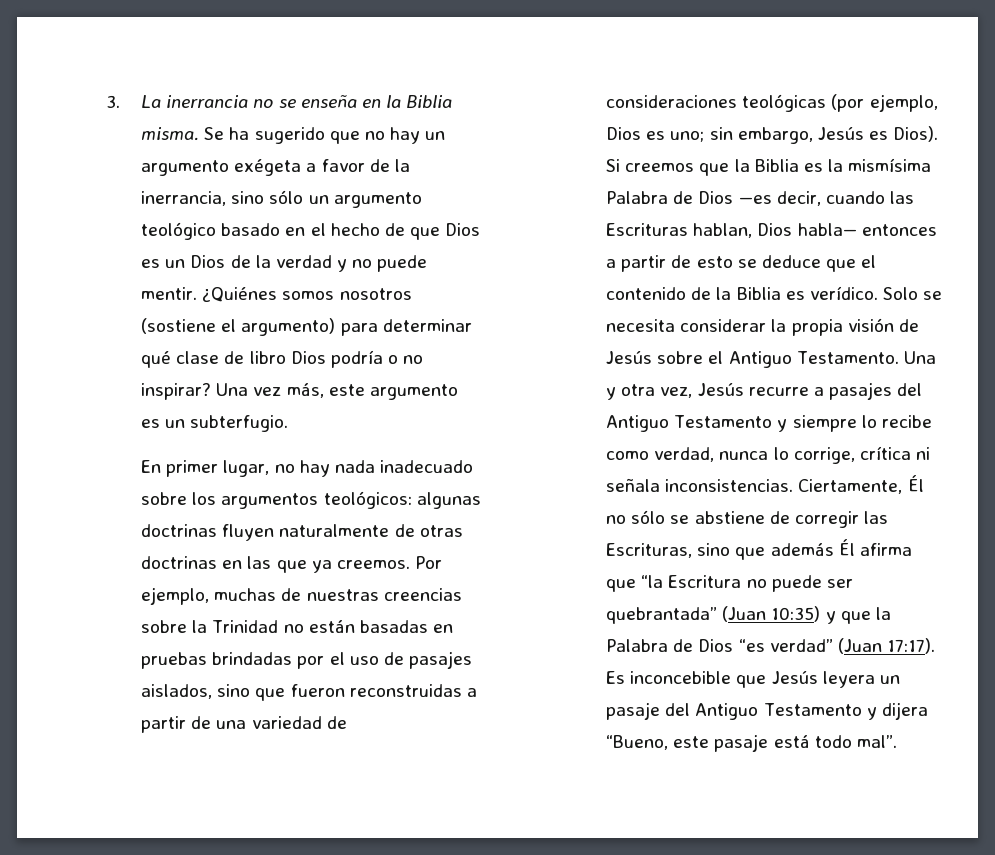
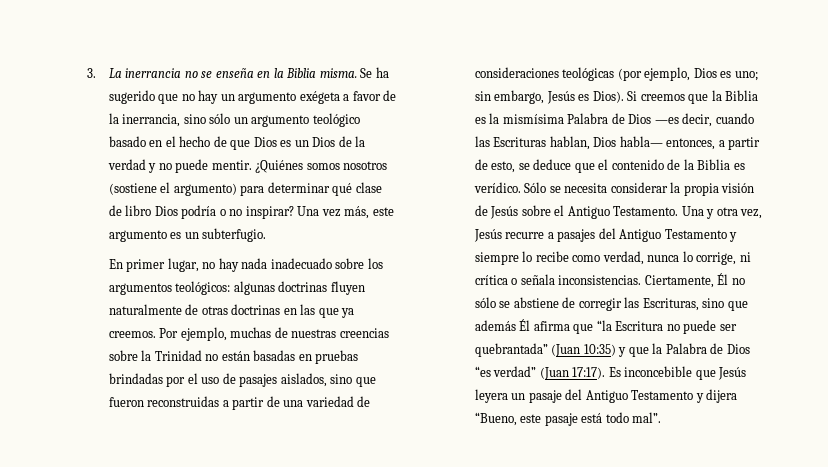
- Si creemos que la Biblia es la mismísima Palabra de Dios —es decir, cuando las Escrituras hablan, Dios habla— entonces a partir de esto se deduce que el contenido de la Biblia es verídico.
+ Si creemos que la Biblia es la mismísima Palabra de Dios —es decir, cuando las Escrituras hablan, Dios habla— entonces, a partir de esto, se deduce que el contenido de la Biblia es verídico.
- Solo se necesita considerar la propia visión de Jesús sobre el Antiguo Testamento.
+ Sólo se necesita considerar la propia visión de Jesús sobre el Antiguo Testamento.
- Una y otra vez, Jesús recurre a pasajes del Antiguo Testamento y siempre lo recibe como verdad, nunca lo corrige, crítica ni señala inconsistencias.
+ Una y otra vez, Jesús recurre a pasajes del Antiguo Testamento y siempre lo recibe como verdad, nunca lo corrige, ni crítica o señala inconsistencias.

